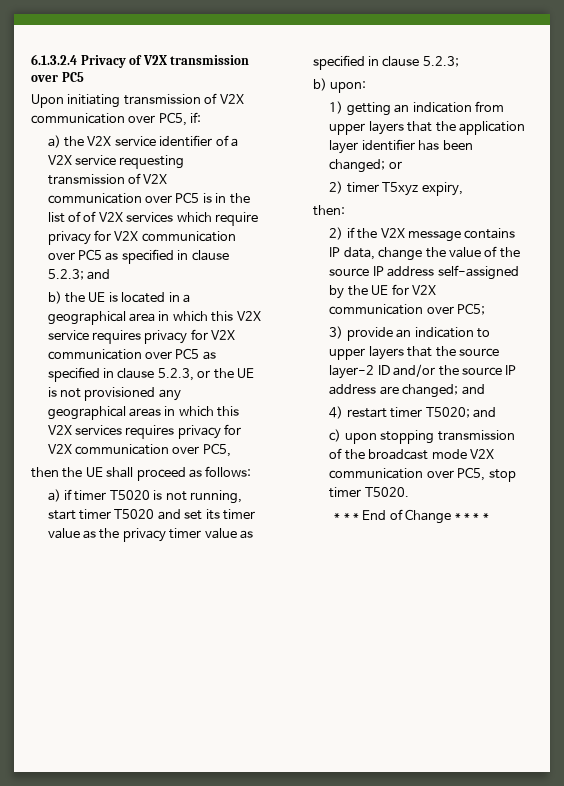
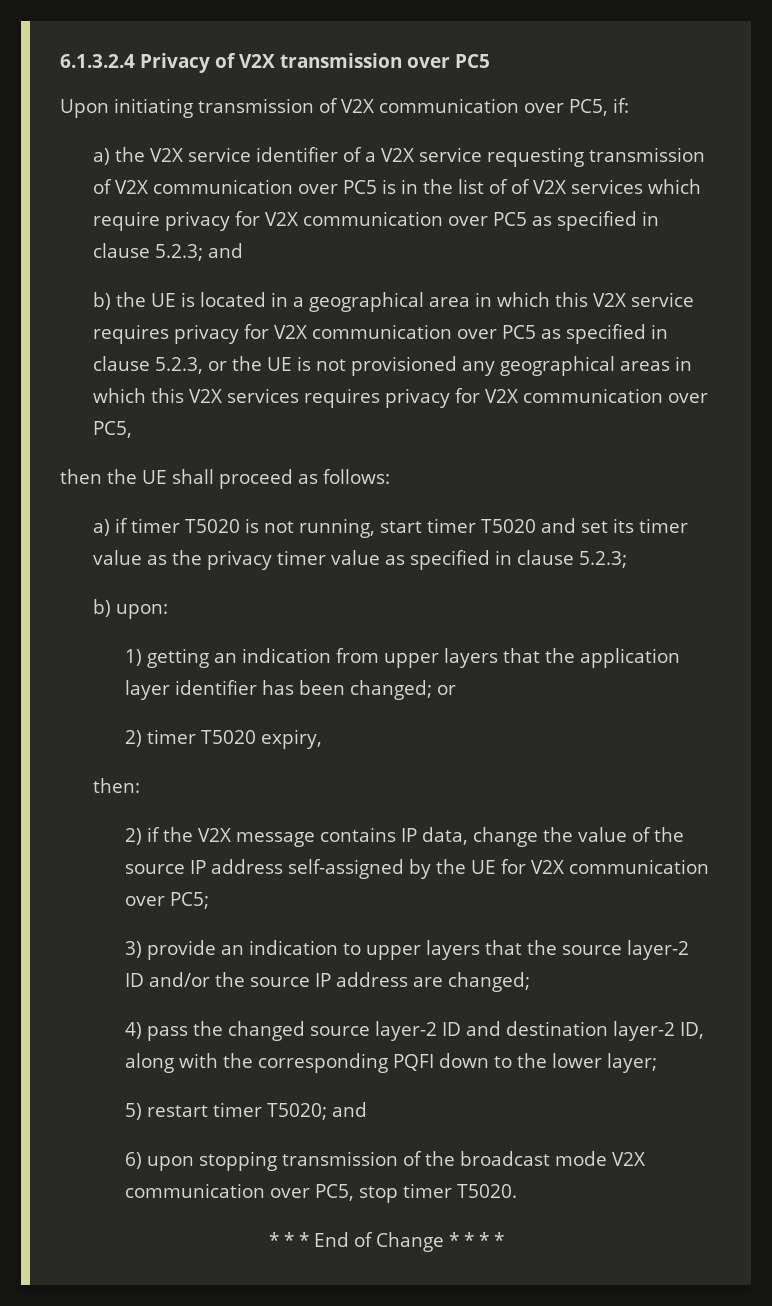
- 2) timer T5xyz expiry,
+ 2) timer T5020 expiry,
- 3) provide an indication to upper layers that the source layer-2 ID and/or the source IP address are changed; and
+ 3) provide an indication to upper layers that the source layer-2 ID and/or the source IP address are changed;
- 4) restart timer T5020; and
+ 4) pass the changed source layer-2 ID and destination layer-2 ID, along with the corresponding PQFI down to the lower layer;
+ 5) restart timer T5020; and
- c) upon stopping transmission of the broadcast mode V2X communication over PC5, stop timer T5020.
+ 6) upon stopping transmission of the broadcast mode V2X communication over PC5, stop timer T5020.

